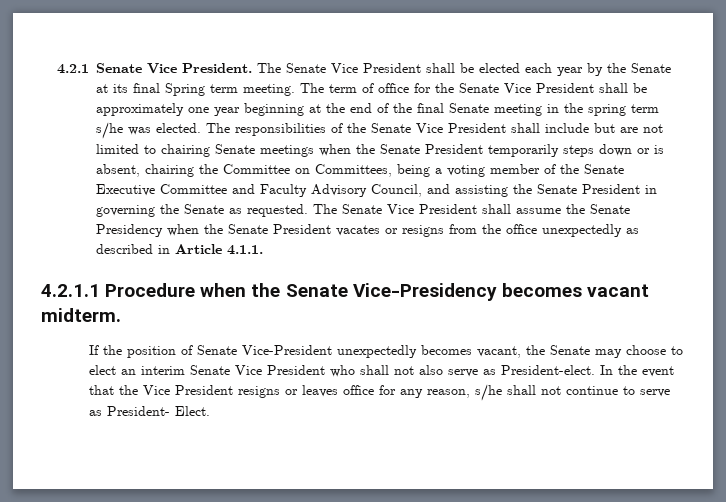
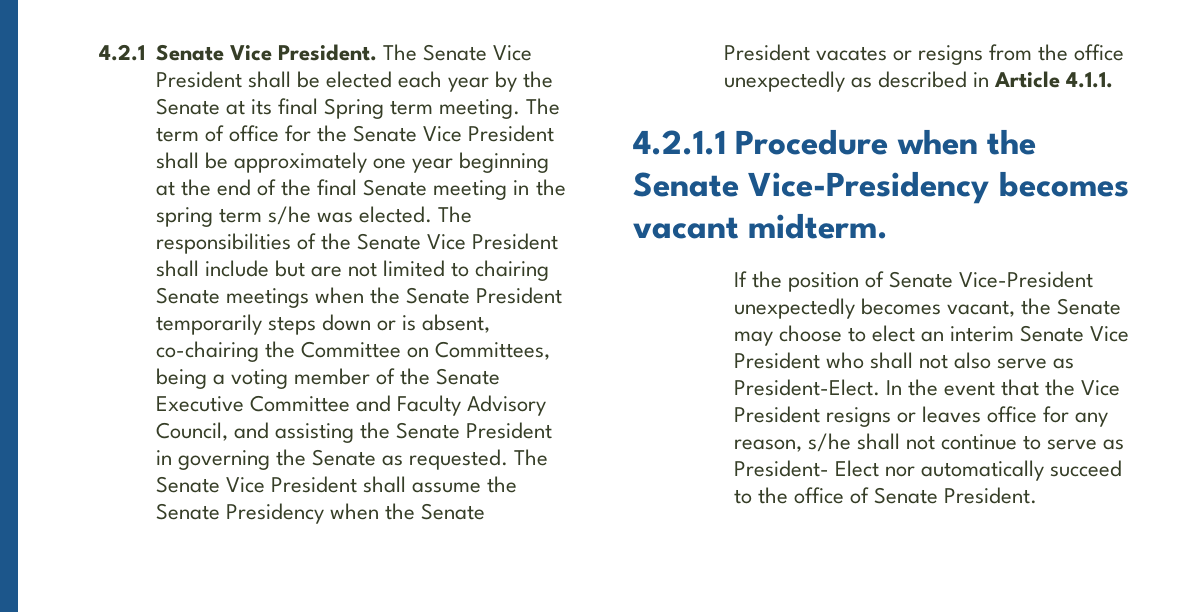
- The responsibilities of the Senate Vice President shall include but are not limited to chairing Senate meetings when the Senate President temporarily steps down or is absent, chairing the Committee on Committees, being a voting member of the Senate Executive Committee and Faculty Advisory Council, and assisting the Senate President in governing the Senate as requested.
+ The responsibilities of the Senate Vice President shall include but are not limited to chairing Senate meetings when the Senate President temporarily steps down or is absent, co-chairing the Committee on Committees, being a voting member of the Senate Executive Committee and Faculty Advisory Council, and assisting the Senate President in governing the Senate as requested.
- If the position of Senate Vice-President unexpectedly becomes vacant, the Senate may choose to elect an interim Senate Vice President who shall not also serve as President-elect.
+ If the position of Senate Vice-President unexpectedly becomes vacant, the Senate may choose to elect an interim Senate Vice President who shall not also serve as President-Elect.
- In the event that the Vice President resigns or leaves office for any reason, s/he shall not continue to serve as President- Elect.
+ In the event that the Vice President resigns or leaves office for any reason, s/he shall not continue to serve as President- Elect nor automatically succeed to the office of Senate President.

